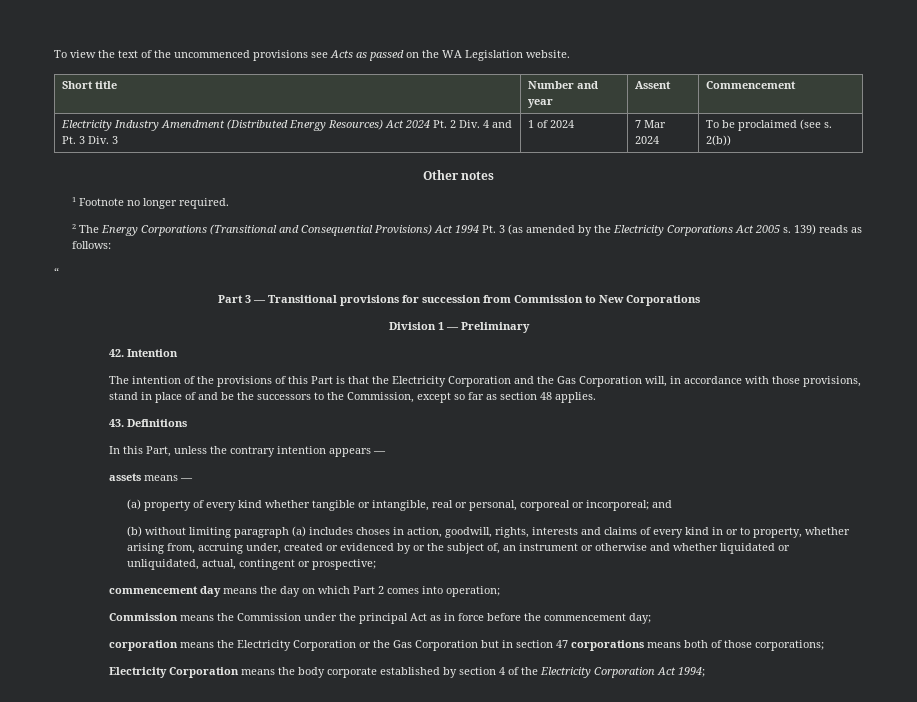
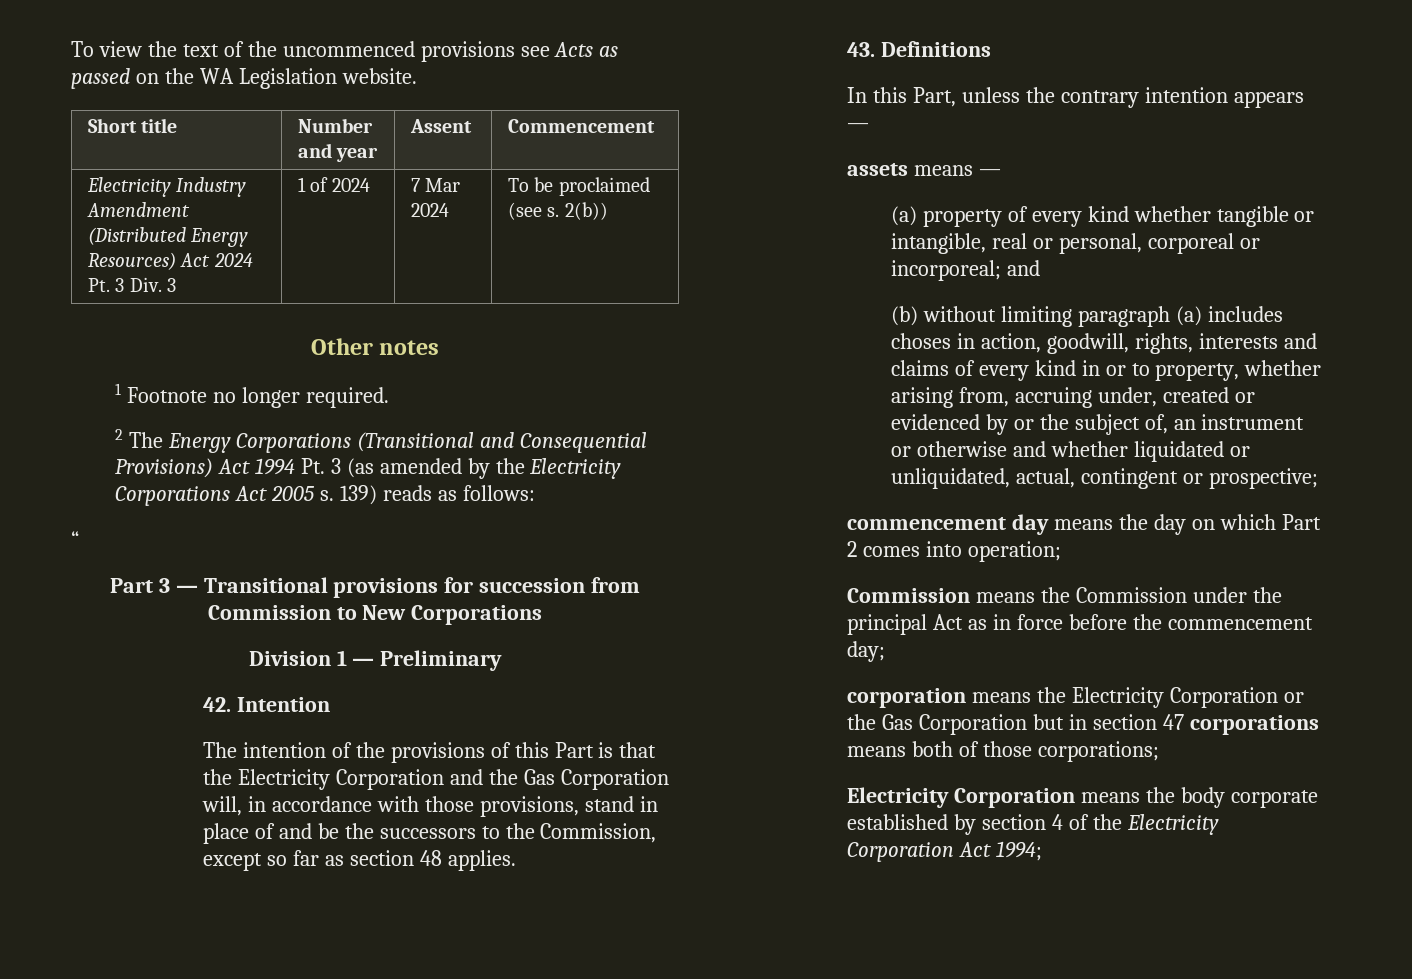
- Electricity Industry Amendment (Distributed Energy Resources) Act 2024 Pt. 2 Div. 4 and Pt. 3 Div. 3 | 1 of 2024 | 7 Mar 2024 | To be proclaimed (see s. 2(b))
+ Electricity Industry Amendment (Distributed Energy Resources) Act 2024 Pt. 3 Div. 3 | 1 of 2024 | 7 Mar 2024 | To be proclaimed (see s. 2(b))

